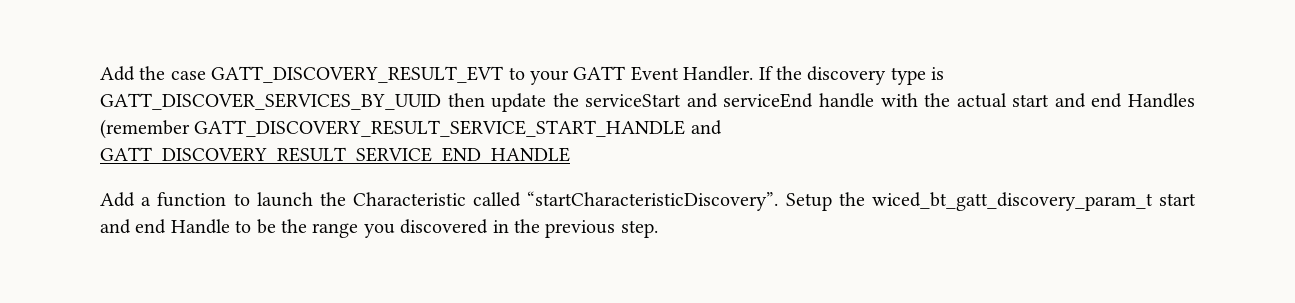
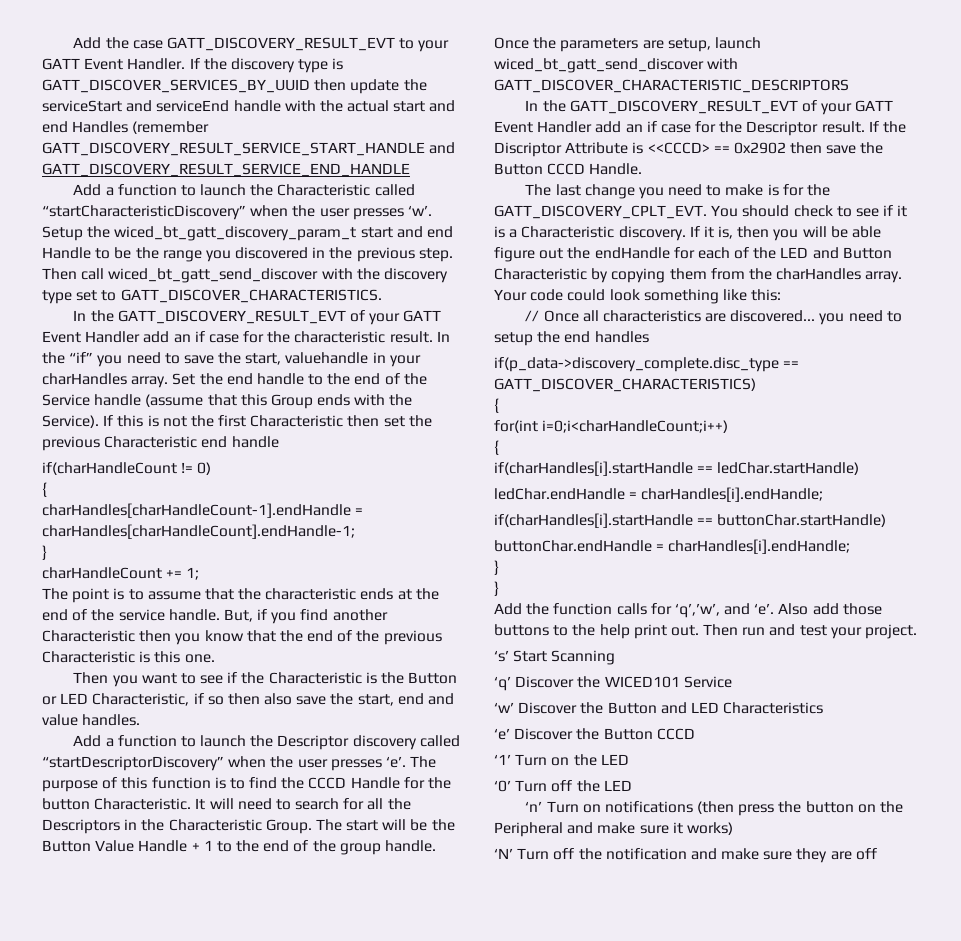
- Add a function to launch the Characteristic called “startCharacteristicDiscovery”.
+ Add a function to launch the Characteristic called “startCharacteristicDiscovery” when the user presses ‘w’.
+ Then call wiced_bt_gatt_send_discover with the discovery type set to GATT_DISCOVER_CHARACTERISTICS.
+ In the GATT_DISCOVERY_RESULT_EVT of your GATT Event Handler add an if case for the characteristic result. In the “if” you need to save the start, valuehandle in your charHandles array. Set the end handle to the end of the Service handle (assume that this Group ends with the Service). If this is not the first Characteristic then set the previous Characteristic end handle
+ if(charHandleCount != 0)
+ {
+ charHandles[charHandleCount-1].endHandle = charHandles[charHandleCount].endHandle-1;
+ }
+ charHandleCount += 1;
+ The point is to assume that the characteristic ends at the end of the service handle. But, if you find another Characteristic then you know that the end of the previous Characteristic is this one.
+ Then you want to see if the Characteristic is the Button or LED Characteristic, if so then also save the start, end and value handles.
+ Add a function to launch the Descriptor discovery called “startDescriptorDiscovery” when the user presses ‘e’. The purpose of this function is to find the CCCD Handle for the button Characteristic. It will need to search for all the Descriptors in the Characteristic Group. The start will be the Button Value Handle + 1 to the end of the group handle. Once the parameters are setup, launch wiced_bt_gatt_send_discover with GATT_DISCOVER_CHARACTERISTIC_DESCRIPTORS
+ In the GATT_DISCOVERY_RESULT_EVT of your GATT Event Handler add an if case for the Descriptor result. If the Discriptor Attribute is <<CCCD> == 0x2902 then save the Button CCCD Handle.
+ The last change you need to make is for the GATT_DISCOVERY_CPLT_EVT. You should check to see if it is a Characteristic discovery. If it is, then you will be able figure out the endHandle for each of the LED and Button Characteristic by copying them from the charHandles array. Your code could look something like this:
+ // Once all characteristics are discovered... you need to setup the end handles
+ if(p_data->discovery_complete.disc_type == GATT_DISCOVER_CHARACTERISTICS)
+ {
+ for(int i=0;i<charHandleCount;i++)
+ {
+ if(charHandles[i].startHandle == ledChar.startHandle)
+ ledChar.endHandle = charHandles[i].endHandle;
+ if(charHandles[i].startHandle == buttonChar.startHandle)
+ buttonChar.endHandle = charHandles[i].endHandle;
+ }
+ }
+ Add the function calls for ‘q’,’w’, and ‘e’. Also add those buttons to the help print out. Then run and test your project.
+ ‘s’ Start Scanning
+ ‘q’ Discover the WICED101 Service
+ ‘w’ Discover the Button and LED Characteristics
+ ‘e’ Discover the Button CCCD
+ ‘1’ Turn on the LED
+ ‘0’ Turn off the LED
+ ‘n’ Turn on notifications (then press the button on the Peripheral and make sure it works)
+ ‘N’ Turn off the notification and make sure they are off

